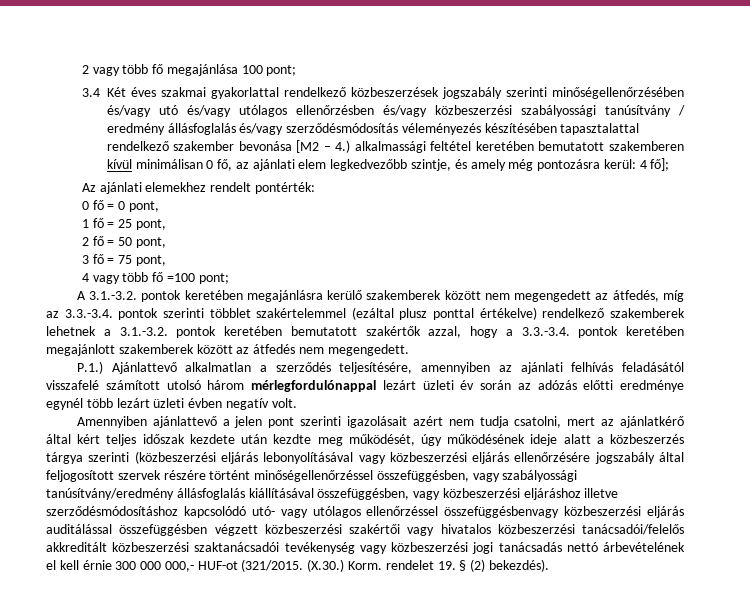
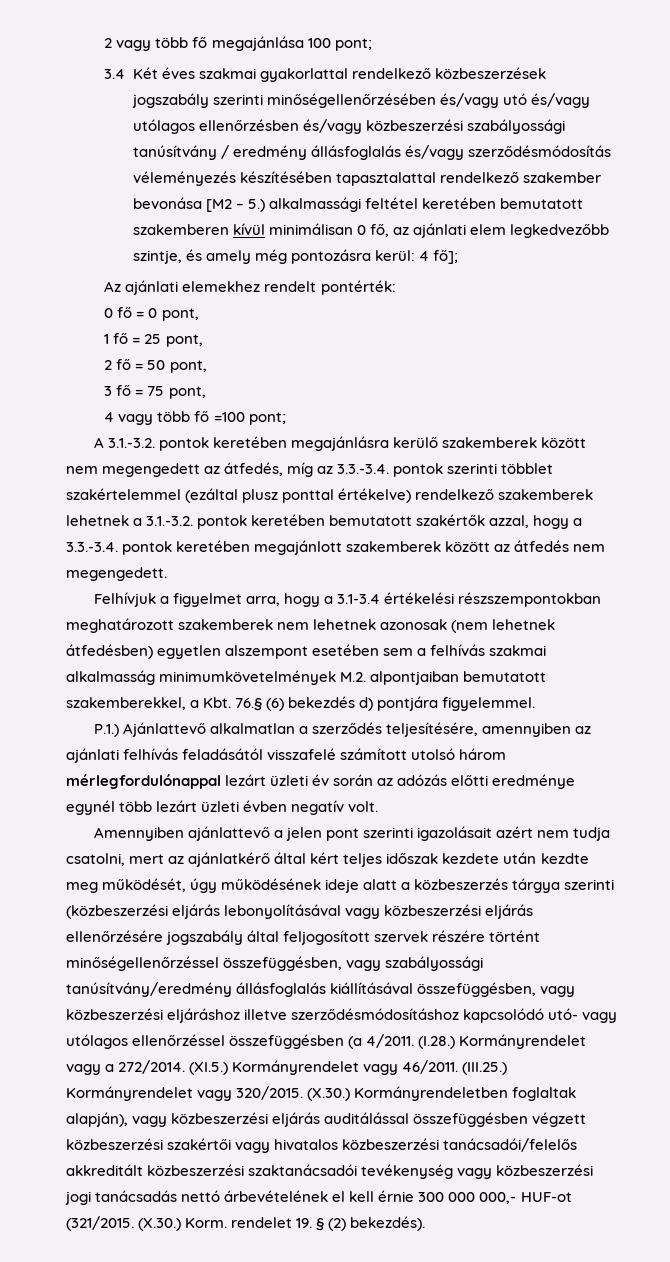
- 3.4 Két éves szakmai gyakorlattal rendelkező közbeszerzések jogszabály szerinti minőségellenőrzésében és/vagy utó és/vagy utólagos ellenőrzésben és/vagy közbeszerzési szabályossági tanúsítvány / eredmény állásfoglalás és/vagy szerződésmódosítás véleményezés készítésében tapasztalattal rendelkező szakember bevonása [M2 – 4.) alkalmassági feltétel keretében bemutatott szakemberen kívül minimálisan 0 fő, az ajánlati elem legkedvezőbb szintje, és amely még pontozásra kerül: 4 fő];
+ 3.4 Két éves szakmai gyakorlattal rendelkező közbeszerzések jogszabály szerinti minőségellenőrzésében és/vagy utó és/vagy utólagos ellenőrzésben és/vagy közbeszerzési szabályossági tanúsítvány / eredmény állásfoglalás és/vagy szerződésmódosítás véleményezés készítésében tapasztalattal rendelkező szakember bevonása [M2 – 5.) alkalmassági feltétel keretében bemutatott szakemberen kívül minimálisan 0 fő, az ajánlati elem legkedvezőbb szintje, és amely még pontozásra kerül: 4 fő];
+ Felhívjuk a figyelmet arra, hogy a 3.1-3.4 értékelési részszempontokban meghatározott szakemberek nem lehetnek azonosak (nem lehetnek átfedésben) egyetlen alszempont esetében sem a felhívás szakmai alkalmasság minimumkövetelmények M.2. alpontjaiban bemutatott szakemberekkel, a Kbt. 76.§ (6) bekezdés d) pontjára figyelemmel.
- Amennyiben ajánlattevő a jelen pont szerinti igazolásait azért nem tudja csatolni, mert az ajánlatkérő által kért teljes időszak kezdete után kezdte meg működését, úgy működésének ideje alatt a közbeszerzés tárgya szerinti (közbeszerzési eljárás lebonyolításával vagy közbeszerzési eljárás ellenőrzésére jogszabály által feljogosított szervek részére történt minőségellenőrzéssel összefüggésben, vagy szabályossági tanúsítvány/eredmény állásfoglalás kiállításával összefüggésben, vagy közbeszerzési eljáráshoz illetve szerződésmódosításhoz kapcsolódó utó- vagy utólagos ellenőrzéssel összefüggésbenvagy közbeszerzési eljárás auditálással összefüggésben végzett közbeszerzési szakértői vagy hivatalos közbeszerzési tanácsadói/felelős akkreditált közbeszerzési szaktanácsadói tevékenység vagy közbeszerzési jogi tanácsadás nettó árbevételének el kell érnie 300 000 000,- HUF-ot (321/2015.
+ Amennyiben ajánlattevő a jelen pont szerinti igazolásait azért nem tudja csatolni, mert az ajánlatkérő által kért teljes időszak kezdete után kezdte meg működését, úgy működésének ideje alatt a közbeszerzés tárgya szerinti (közbeszerzési eljárás lebonyolításával vagy közbeszerzési eljárás ellenőrzésére jogszabály által feljogosított szervek részére történt minőségellenőrzéssel összefüggésben, vagy szabályossági tanúsítvány/eredmény állásfoglalás kiállításával összefüggésben, vagy közbeszerzési eljáráshoz illetve szerződésmódosításhoz kapcsolódó utó- vagy utólagos ellenőrzéssel összefüggésben (a 4/2011. (I.28.) Kormányrendelet vagy a 272/2014. (XI.5.) Kormányrendelet vagy 46/2011. (III.25.) Kormányrendelet vagy 320/2015. (X.30.) Kormányrendeletben foglaltak alapján), vagy közbeszerzési eljárás auditálással összefüggésben végzett közbeszerzési szakértői vagy hivatalos közbeszerzési tanácsadói/felelős akkreditált közbeszerzési szaktanácsadói tevékenység vagy közbeszerzési jogi tanácsadás nettó árbevételének el kell érnie 300 000 000,- HUF-ot (321/2015.

